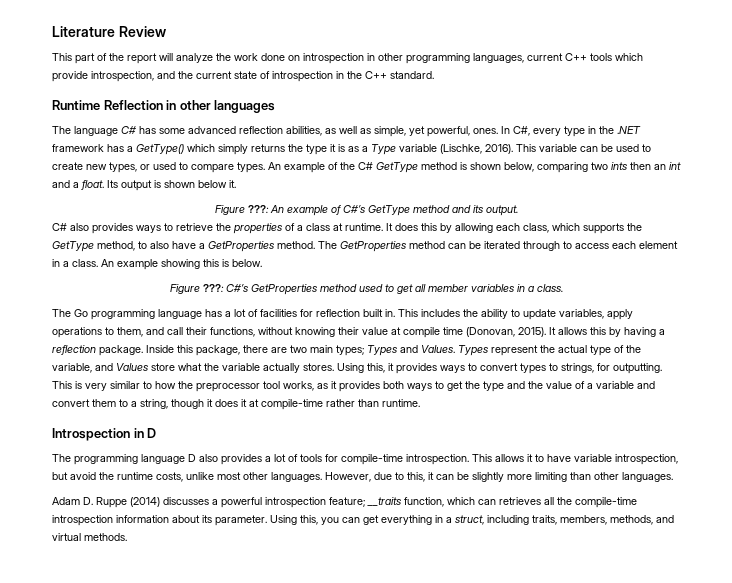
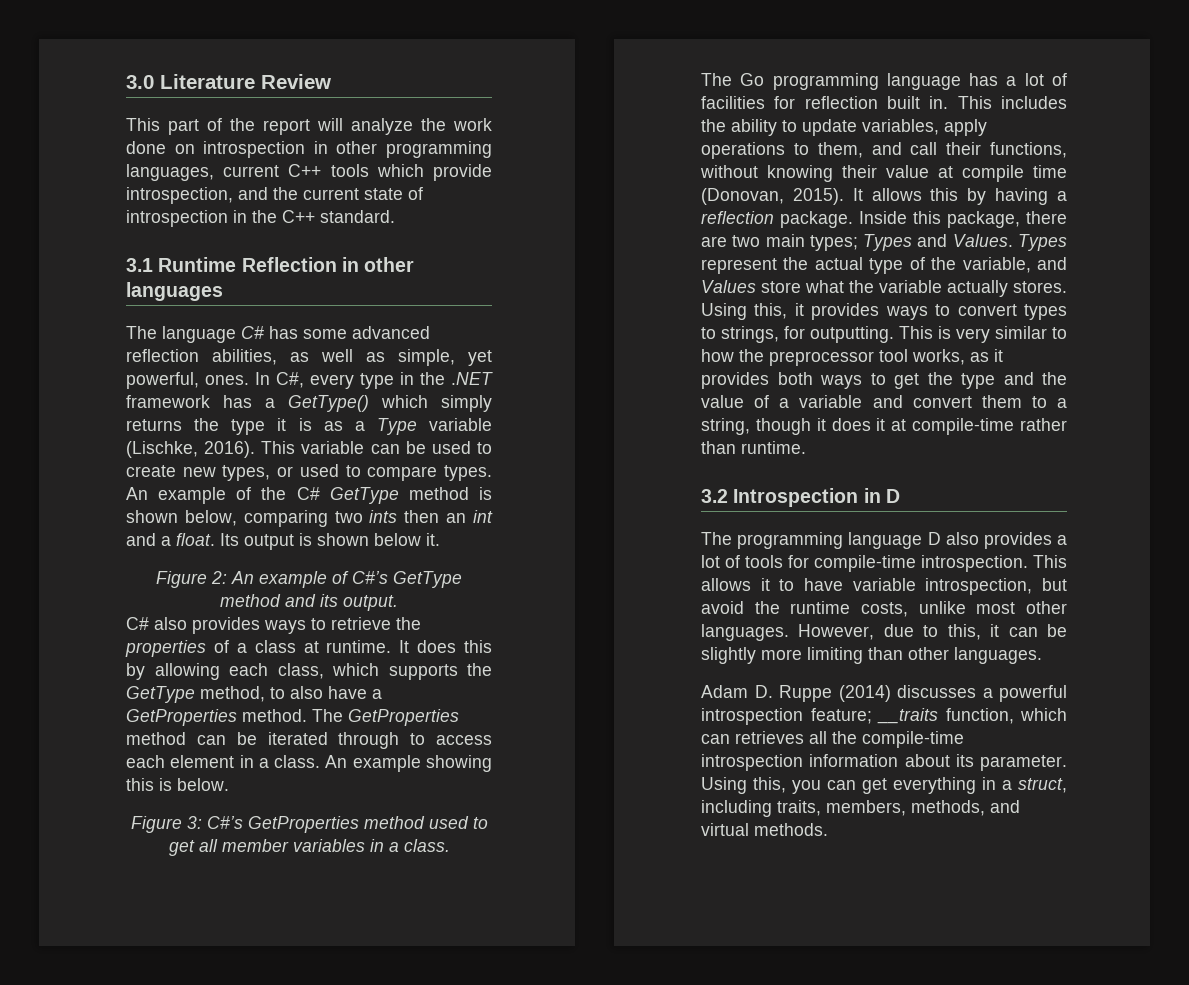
- Literature Review
+ 3.0 Literature Review
- Runtime Reflection in other languages
+ 3.1 Runtime Reflection in other languages
- Figure ???: An example of C#’s GetType method and its output.
+ Figure 2: An example of C#’s GetType method and its output.
- Figure ???: C#’s GetProperties method used to get all member variables in a class.
+ Figure 3: C#’s GetProperties method used to get all member variables in a class.
- Introspection in D
+ 3.2 Introspection in D

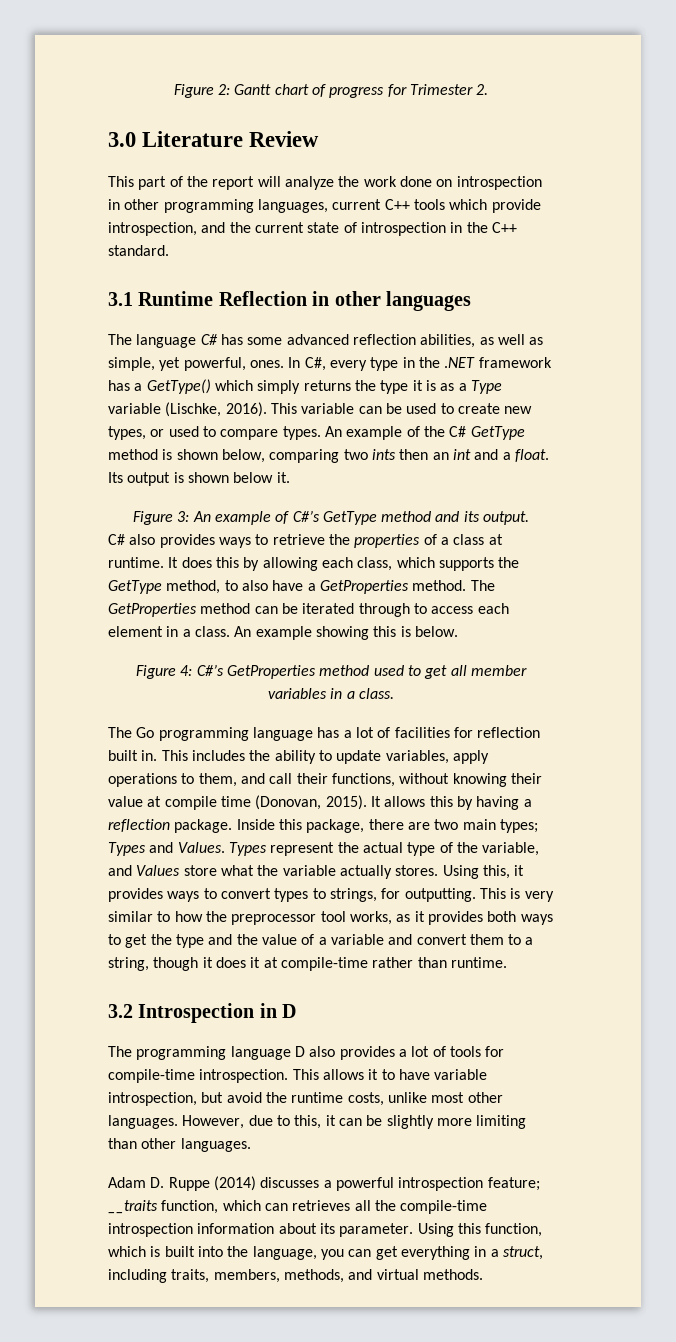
+ Figure 2: Gantt chart of progress for Trimester 2.
- Figure 2: An example of C#’s GetType method and its output.
+ Figure 3: An example of C#’s GetType method and its output.
- Figure 3: C#’s GetProperties method used to get all member variables in a class.
+ Figure 4: C#’s GetProperties method used to get all member variables in a class.
- Using this, you can get everything in a struct, including traits, members, methods, and virtual methods.
+ Using this function, which is built into the language, you can get everything in a struct, including traits, members, methods, and virtual methods.

